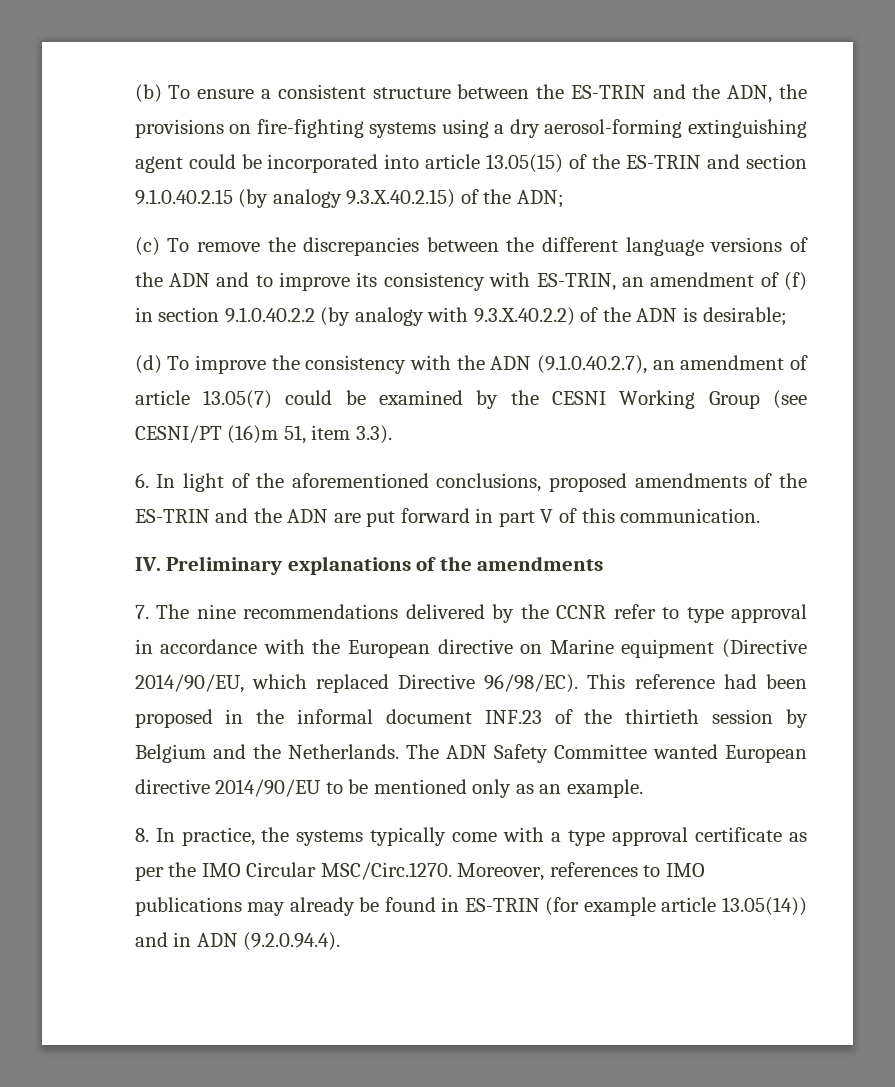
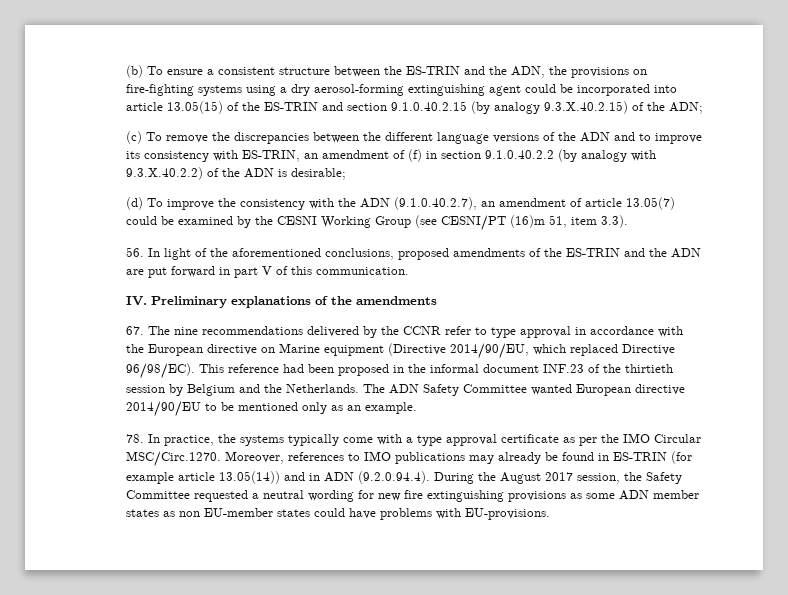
- 6. In light of the aforementioned conclusions, proposed amendments of the ES-TRIN and the ADN are put forward in part V of this communication.
+ 56. In light of the aforementioned conclusions, proposed amendments of the ES-TRIN and the ADN are put forward in part V of this communication.
- 7. The nine recommendations delivered by the CCNR refer to type approval in accordance with the European directive on Marine equipment (Directive 2014/90/EU, which replaced Directive 96/98/EC).
+ 67. The nine recommendations delivered by the CCNR refer to type approval in accordance with the European directive on Marine equipment (Directive 2014/90/EU, which replaced Directive 96/98/EC).
- 8. In practice, the systems typically come with a type approval certificate as per the IMO Circular MSC/Circ.1270. Moreover, references to IMO publications may already be found in ES-TRIN (for example article 13.05(14)) and in ADN (9.2.0.94.4).
+ 78. In practice, the systems typically come with a type approval certificate as per the IMO Circular MSC/Circ.1270. Moreover, references to IMO publications may already be found in ES-TRIN (for example article 13.05(14)) and in ADN (9.2.0.94.4). During the August 2017 session, the Safety Committee requested a neutral wording for new fire extinguishing provisions as some ADN member states as non EU-member states could have problems with EU-provisions.

